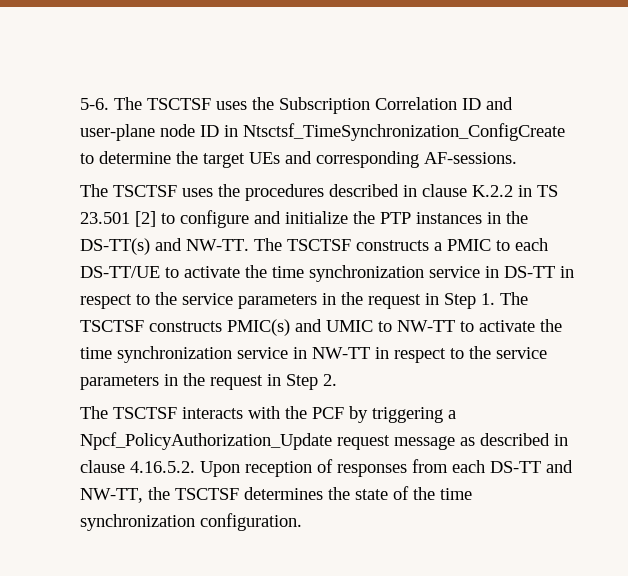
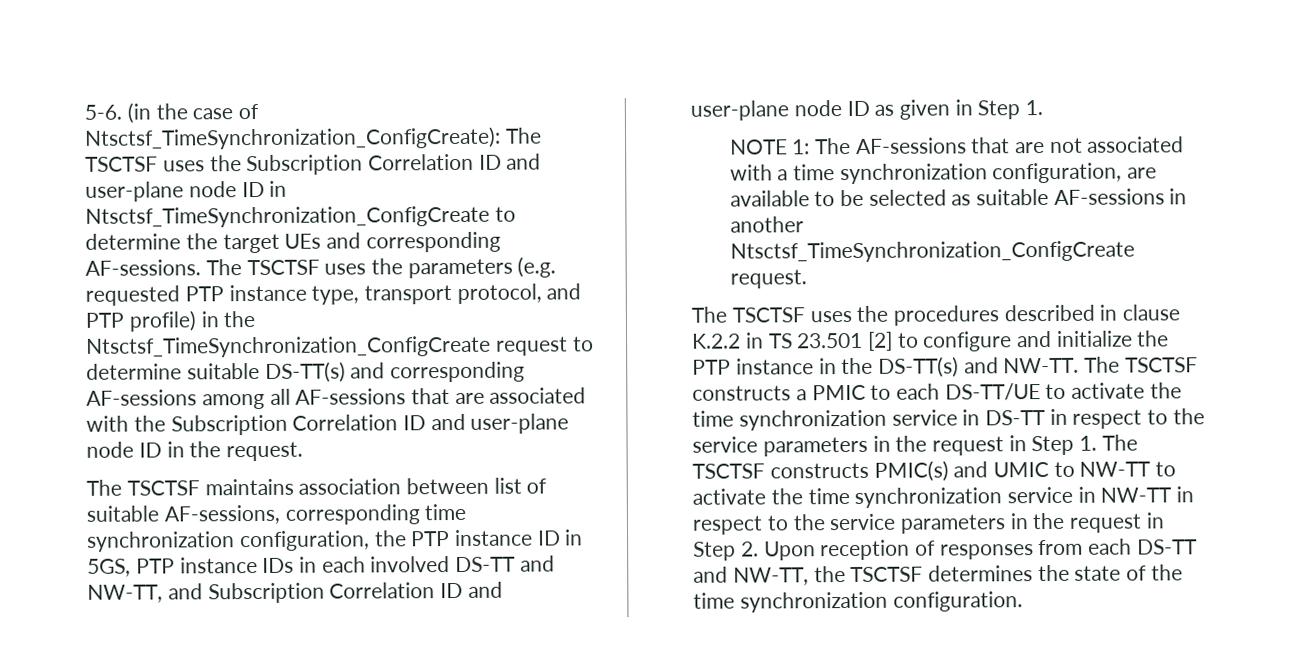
- The TSCTSF uses the Subscription Correlation ID and user-plane node ID in Ntsctsf_TimeSynchronization_ConfigCreate to determine the target UEs and corresponding AF-sessions.
+ (in the case of Ntsctsf_TimeSynchronization_ConfigCreate): The TSCTSF uses the Subscription Correlation ID and user-plane node ID in Ntsctsf_TimeSynchronization_ConfigCreate to determine the target UEs and corresponding AF-sessions. The TSCTSF uses the parameters (e.g. requested PTP instance type, transport protocol, and PTP profile) in the Ntsctsf_TimeSynchronization_ConfigCreate request to determine suitable DS-TT(s) and corresponding AF-sessions among all AF-sessions that are associated with the Subscription Correlation ID and user-plane node ID in the request.
+ The TSCTSF maintains association between list of suitable AF-sessions, corresponding time synchronization configuration, the PTP instance ID in 5GS, PTP instance IDs in each involved DS-TT and NW-TT, and Subscription Correlation ID and user-plane node ID as given in Step 1.
+ NOTE 1: The AF-sessions that are not associated with a time synchronization configuration, are available to be selected as suitable AF-sessions in another Ntsctsf_TimeSynchronization_ConfigCreate request.
- The TSCTSF uses the procedures described in clause K.2.2 in TS 23.501 [2] to configure and initialize the PTP instances in the DS-TT(s) and NW-TT.
+ The TSCTSF uses the procedures described in clause K.2.2 in TS 23.501 [2] to configure and initialize the PTP instance in the DS-TT(s) and NW-TT.
- The TSCTSF constructs a PMIC to each DS-TT/UE to activate the time synchronization service in DS-TT in respect to the service parameters in the request in Step 1. The TSCTSF constructs PMIC(s) and UMIC to NW-TT to activate the time synchronization service in NW-TT in respect to the service parameters in the request in Step 2.
- The TSCTSF interacts with the PCF by triggering a Npcf_PolicyAuthorization_Update request message as described in clause 4.16.5.2. Upon reception of responses from each DS-TT and NW-TT, the TSCTSF determines the state of the time synchronization configuration.
+ The TSCTSF constructs a PMIC to each DS-TT/UE to activate the time synchronization service in DS-TT in respect to the service parameters in the request in Step 1. The TSCTSF constructs PMIC(s) and UMIC to NW-TT to activate the time synchronization service in NW-TT in respect to the service parameters in the request in Step 2. Upon reception of responses from each DS-TT and NW-TT, the TSCTSF determines the state of the time synchronization configuration.

